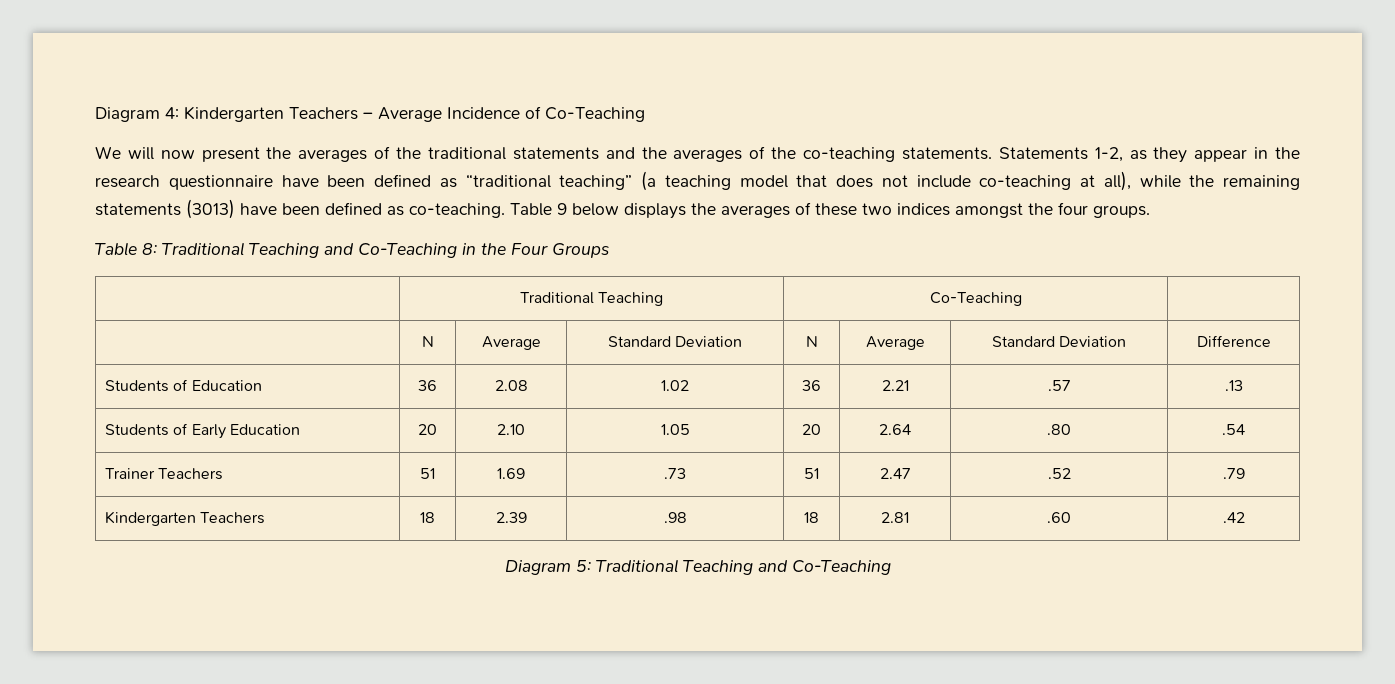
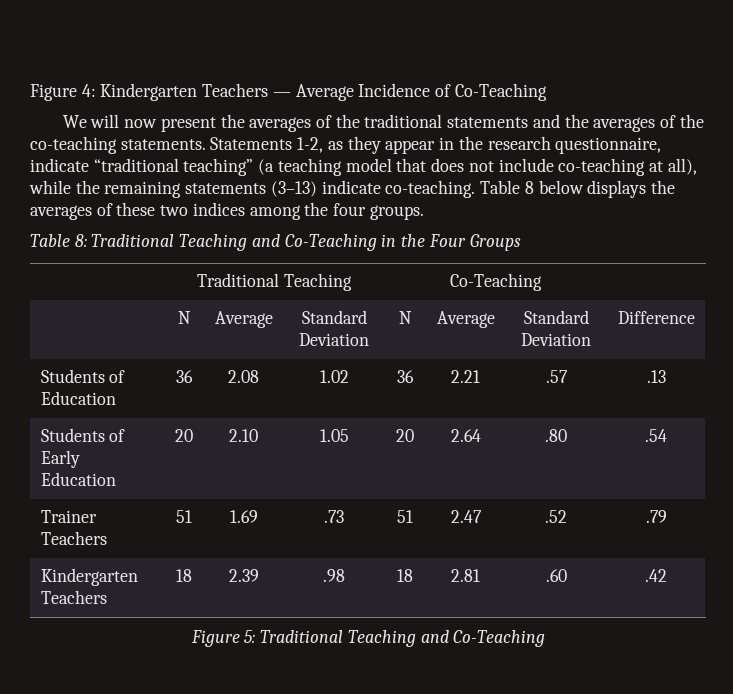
- Diagram 4: Kindergarten Teachers – Average Incidence of Co-Teaching
+ Figure 4: Kindergarten Teachers — Average Incidence of Co-Teaching
- Statements 1-2, as they appear in the research questionnaire have been defined as “traditional teaching” (a teaching model that does not include co-teaching at all), while the remaining statements (3013) have been defined as co-teaching.
+ Statements 1-2, as they appear in the research questionnaire, indicate “traditional teaching” (a teaching model that does not include co-teaching at all), while the remaining statements (3–13) indicate co-teaching.
- Table 9 below displays the averages of these two indices amongst the four groups.
+ Table 8 below displays the averages of these two indices among the four groups.
- Diagram 5: Traditional Teaching and Co-Teaching
+ Figure 5: Traditional Teaching and Co-Teaching

